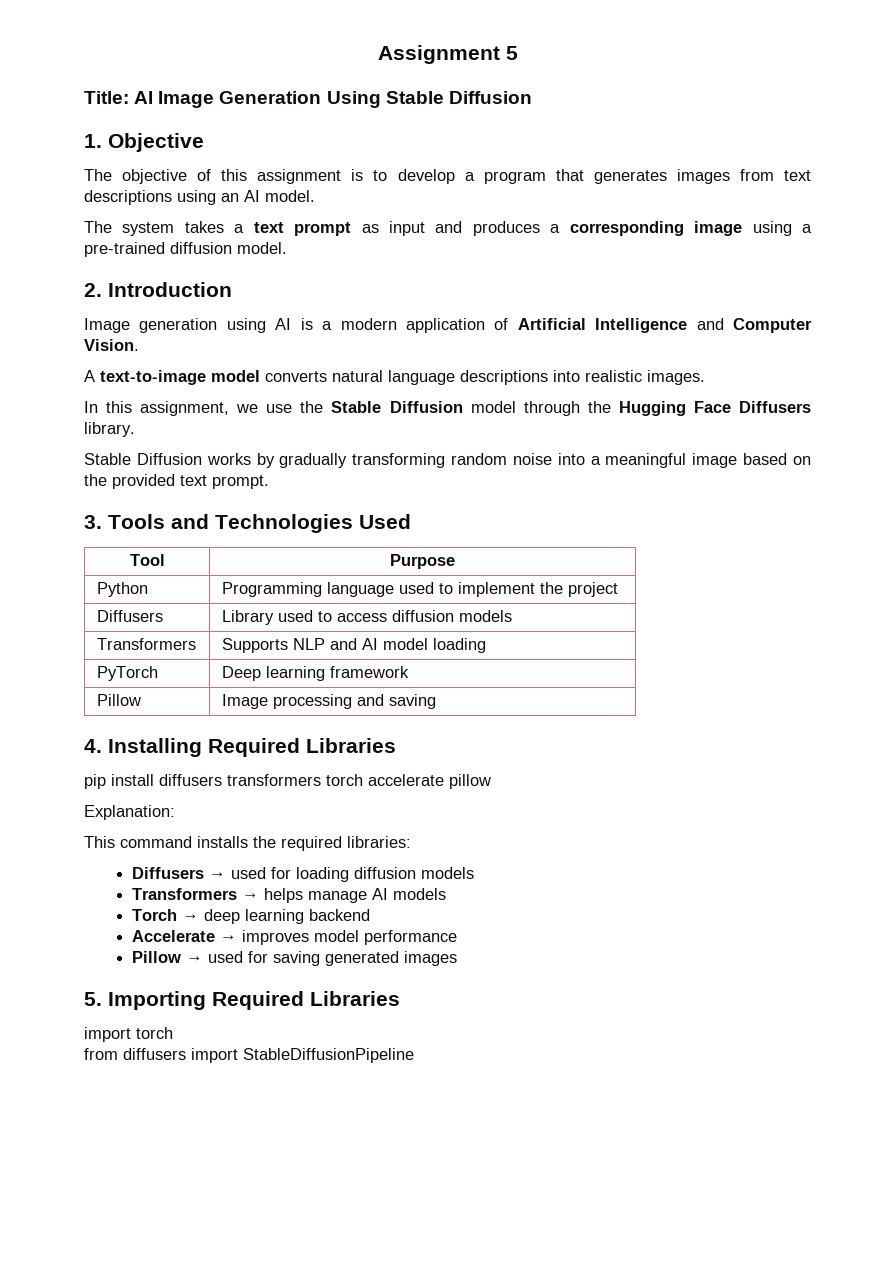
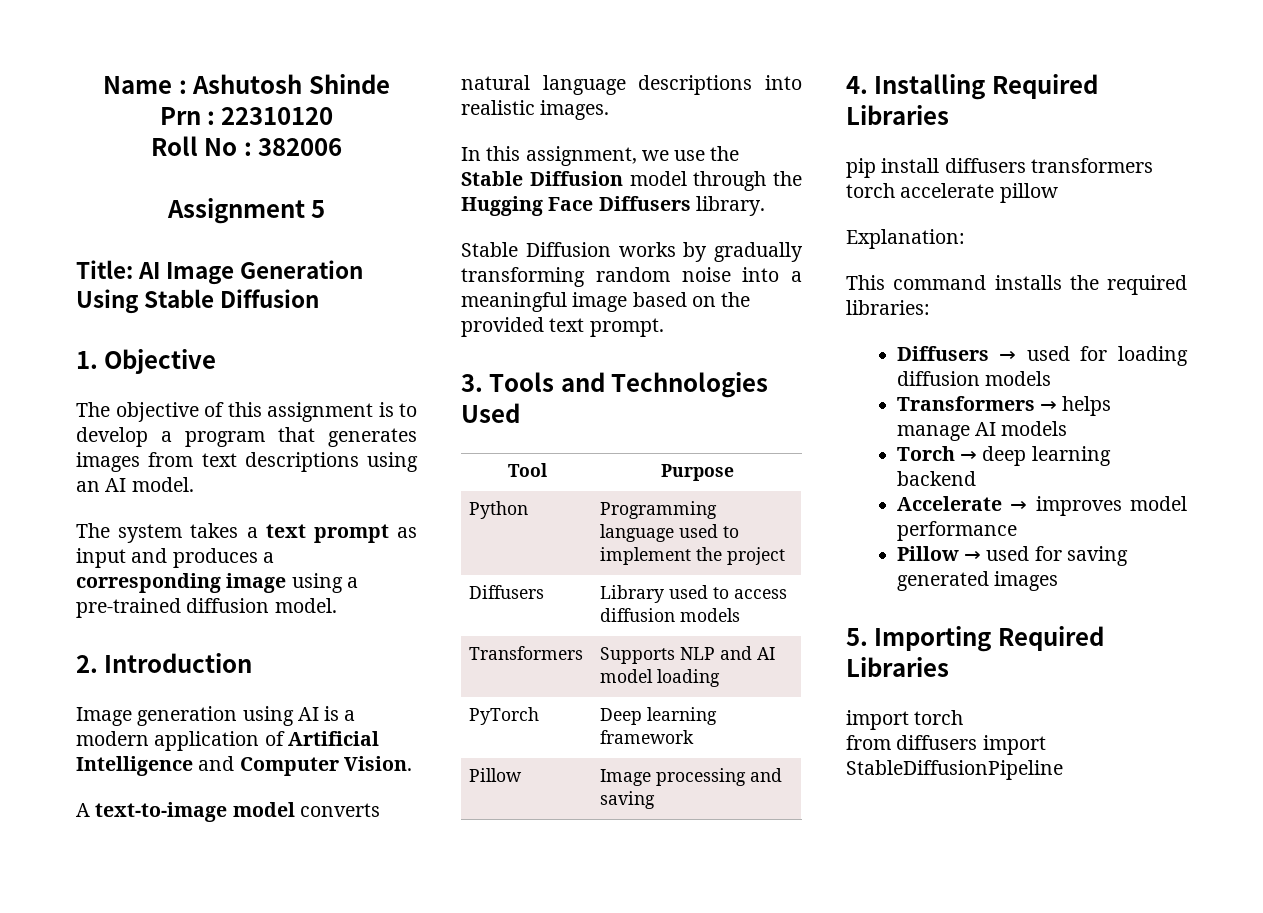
+ Name : Ashutosh Shinde
+ Prn : 22310120
+ Roll No : 382006

